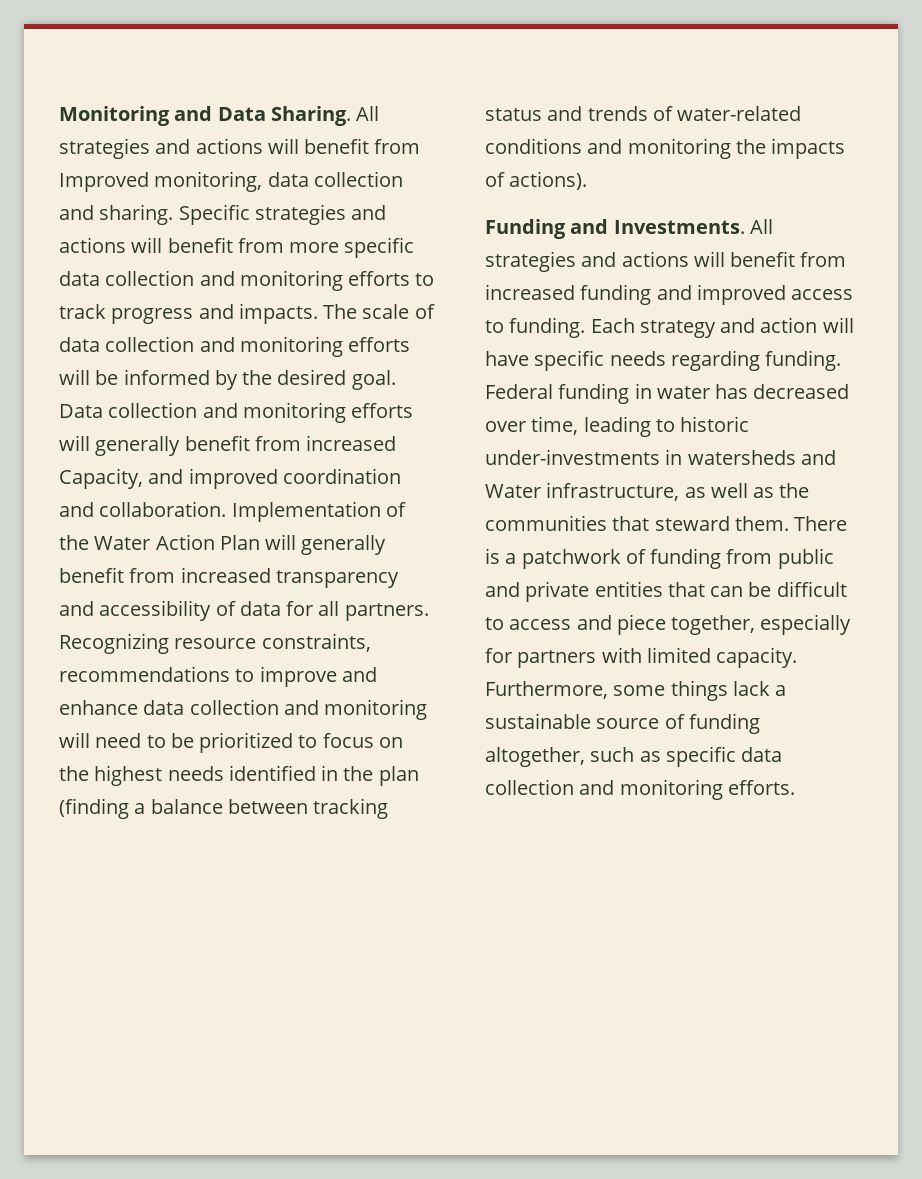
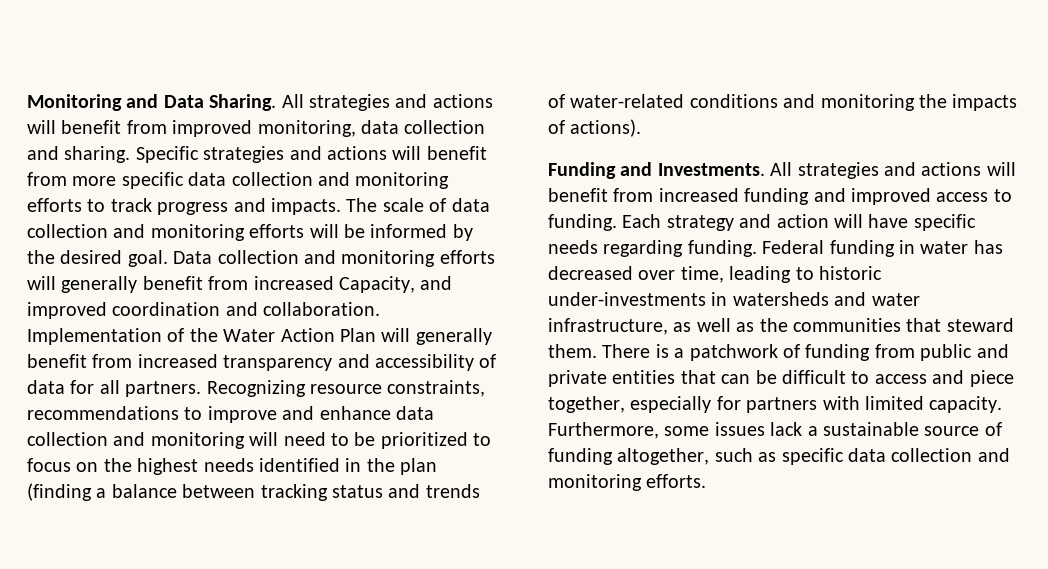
- All strategies and actions will benefit from Improved monitoring, data collection and sharing.
+ All strategies and actions will benefit from improved monitoring, data collection and sharing.
- Federal funding in water has decreased over time, leading to historic under-investments in watersheds and Water infrastructure, as well as the communities that steward them.
+ Federal funding in water has decreased over time, leading to historic under-investments in watersheds and water infrastructure, as well as the communities that steward them.
- Furthermore, some things lack a sustainable source of funding altogether, such as specific data collection and monitoring efforts.
+ Furthermore, some issues lack a sustainable source of funding altogether, such as specific data collection and monitoring efforts.

